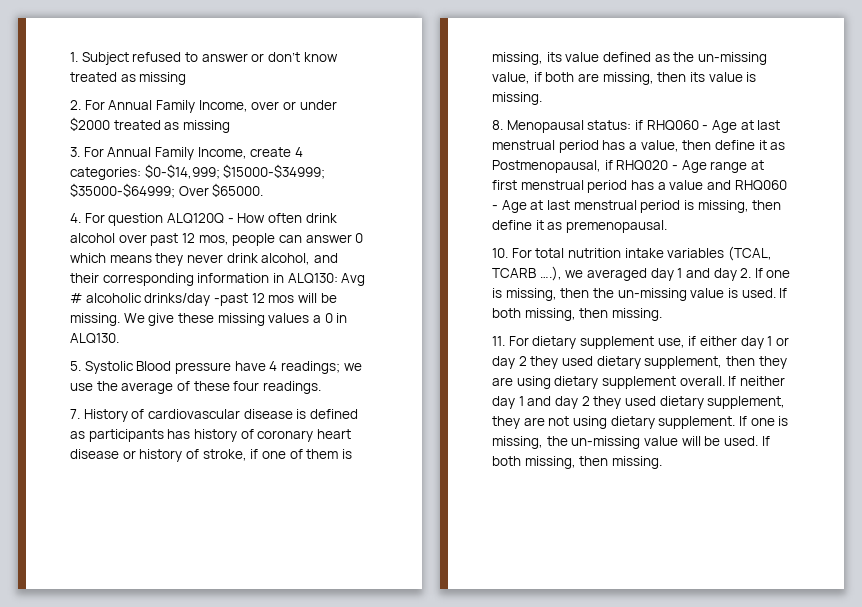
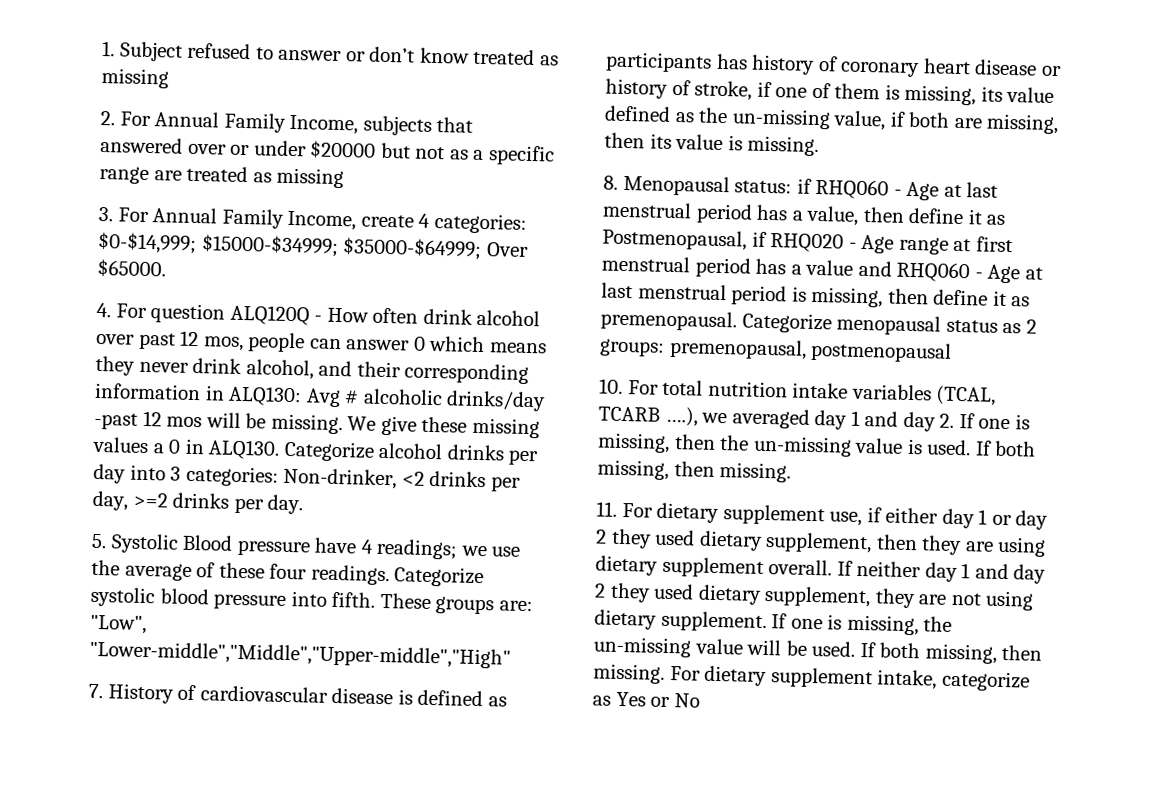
- 2. For Annual Family Income, over or under $2000 treated as missing
+ 2. For Annual Family Income, subjects that answered over or under $20000 but not as a specific range are treated as missing
+ Categorize alcohol drinks per day into 3 categories: Non-drinker, <2 drinks per day, >=2 drinks per day.
+ Categorize systolic blood pressure into fifth. These groups are: "Low", "Lower-middle","Middle","Upper-middle","High"
+ Categorize menopausal status as 2 groups: premenopausal, postmenopausal
+ For dietary supplement intake, categorize as Yes or No

